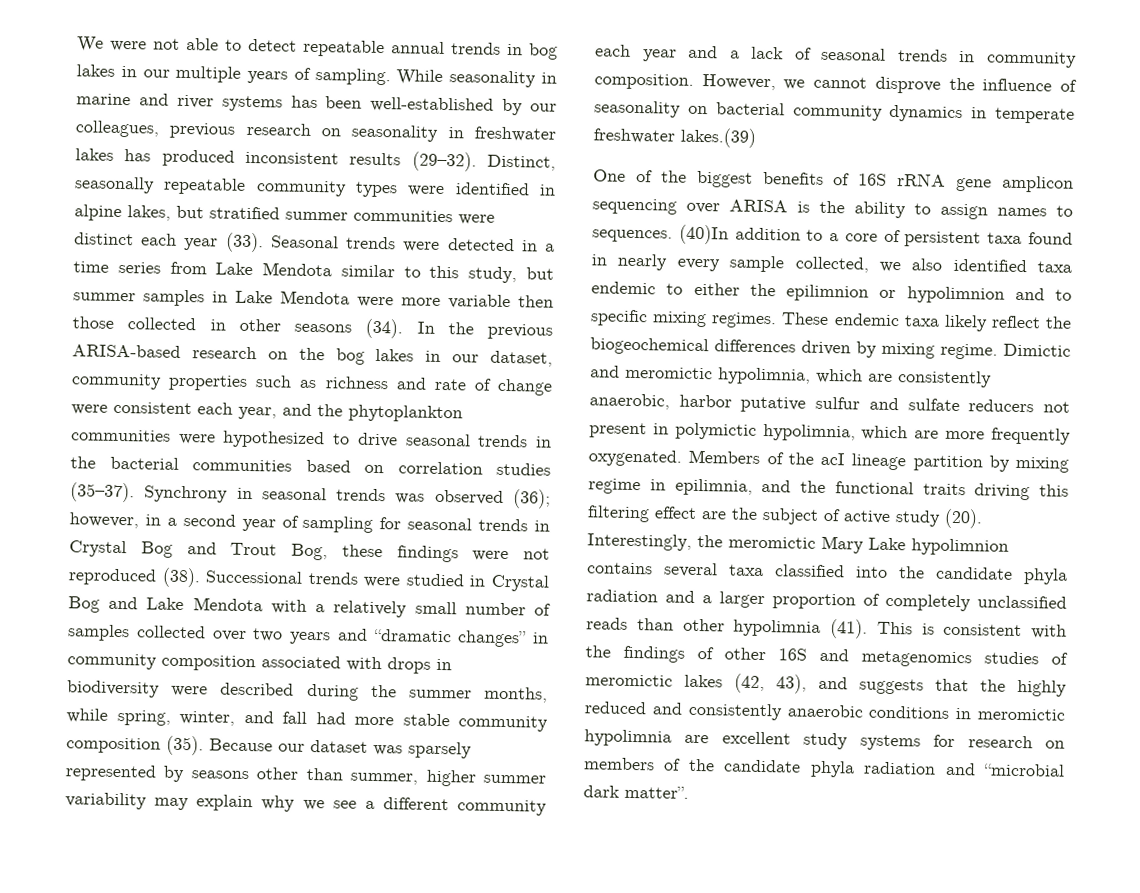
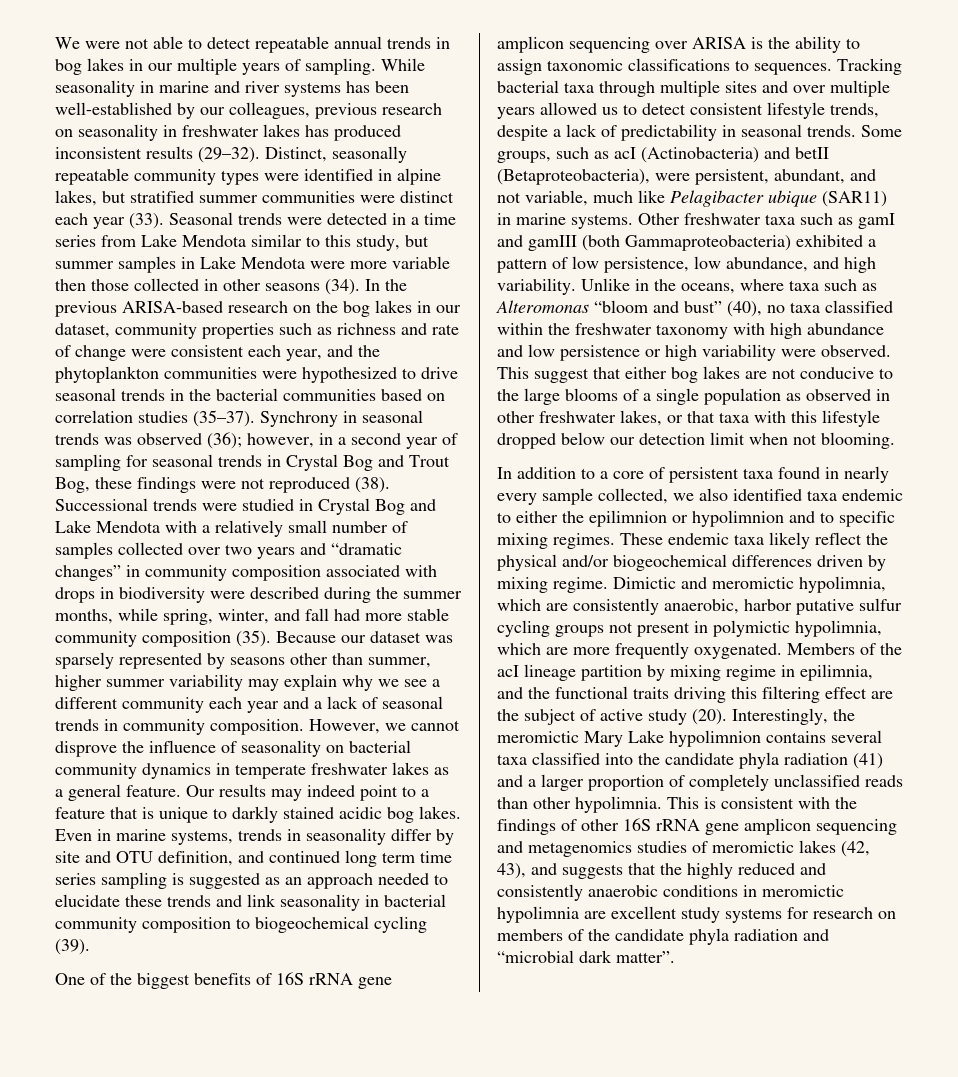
- However, we cannot disprove the influence of seasonality on bacterial community dynamics in temperate freshwater lakes.(39)
+ However, we cannot disprove the influence of seasonality on bacterial community dynamics in temperate freshwater lakes as a general feature. Our results may indeed point to a feature that is unique to darkly stained acidic bog lakes. Even in marine systems, trends in seasonality differ by site and OTU definition, and continued long term time series sampling is suggested as an approach needed to elucidate these trends and link seasonality in bacterial community composition to biogeochemical cycling (39).
- One of the biggest benefits of 16S rRNA gene amplicon sequencing over ARISA is the ability to assign names to sequences. (40)In addition to a core of persistent taxa found in nearly every sample collected, we also identified taxa endemic to either the epilimnion or hypolimnion and to specific mixing regimes.
+ One of the biggest benefits of 16S rRNA gene amplicon sequencing over ARISA is the ability to assign taxonomic classifications to sequences. Tracking bacterial taxa through multiple sites and over multiple years allowed us to detect consistent lifestyle trends, despite a lack of predictability in seasonal trends. Some groups, such as acI (Actinobacteria) and betII (Betaproteobacteria), were persistent, abundant, and not variable, much like Pelagibacter ubique (SAR11) in marine systems. Other freshwater taxa such as gamI and gamIII (both Gammaproteobacteria) exhibited a pattern of low persistence, low abundance, and high variability. Unlike in the oceans, where taxa such as Alteromonas “bloom and bust” (40), no taxa classified within the freshwater taxonomy with high abundance and low persistence or high variability were observed. This suggest that either bog lakes are not conducive to the large blooms of a single population as observed in other freshwater lakes, or that taxa with this lifestyle dropped below our detection limit when not blooming.
+ In addition to a core of persistent taxa found in nearly every sample collected, we also identified taxa endemic to either the epilimnion or hypolimnion and to specific mixing regimes.
- These endemic taxa likely reflect the biogeochemical differences driven by mixing regime.
+ These endemic taxa likely reflect the physical and/or biogeochemical differences driven by mixing regime.
- Dimictic and meromictic hypolimnia, which are consistently anaerobic, harbor putative sulfur and sulfate reducers not present in polymictic hypolimnia, which are more frequently oxygenated.
+ Dimictic and meromictic hypolimnia, which are consistently anaerobic, harbor putative sulfur cycling groups not present in polymictic hypolimnia, which are more frequently oxygenated.
- Interestingly, the meromictic Mary Lake hypolimnion contains several taxa classified into the candidate phyla radiation and a larger proportion of completely unclassified reads than other hypolimnia (41).
+ Interestingly, the meromictic Mary Lake hypolimnion contains several taxa classified into the candidate phyla radiation (41) and a larger proportion of completely unclassified reads than other hypolimnia.
- This is consistent with the findings of other 16S and metagenomics studies of meromictic lakes (42, 43), and suggests that the highly reduced and consistently anaerobic conditions in meromictic hypolimnia are excellent study systems for research on members of the candidate phyla radiation and “microbial dark matter”.
+ This is consistent with the findings of other 16S rRNA gene amplicon sequencing and metagenomics studies of meromictic lakes (42, 43), and suggests that the highly reduced and consistently anaerobic conditions in meromictic hypolimnia are excellent study systems for research on members of the candidate phyla radiation and “microbial dark matter”.

